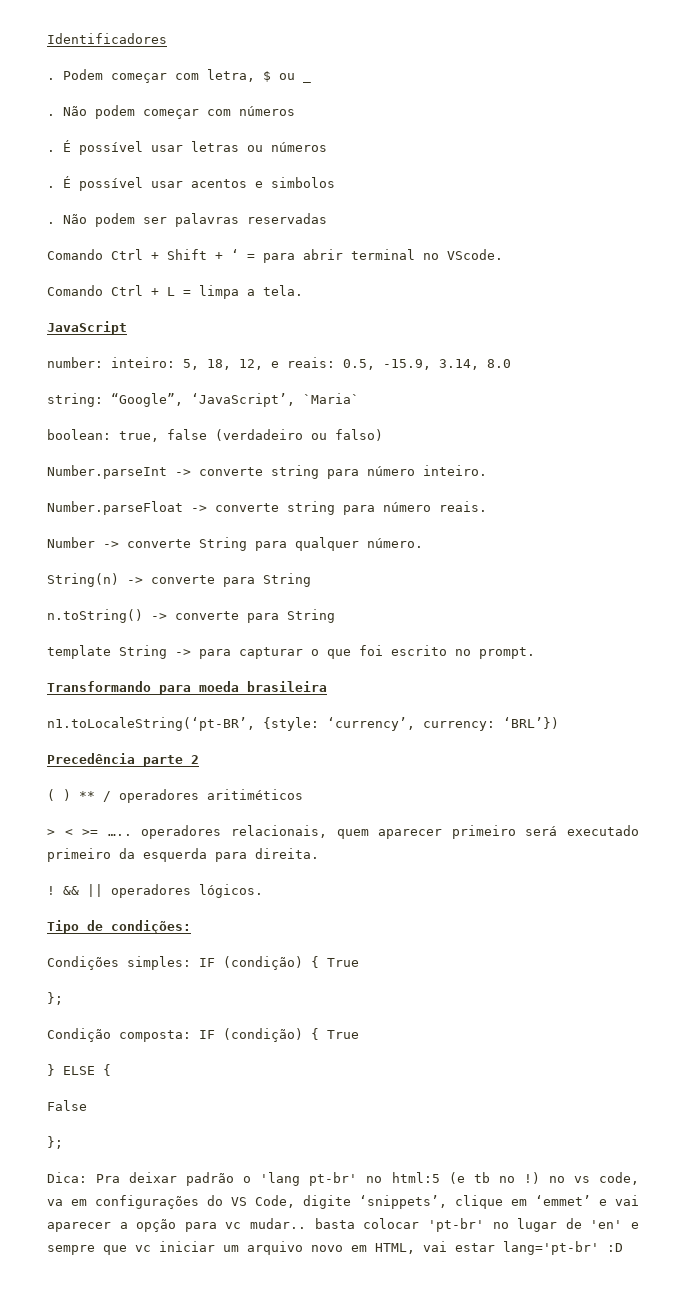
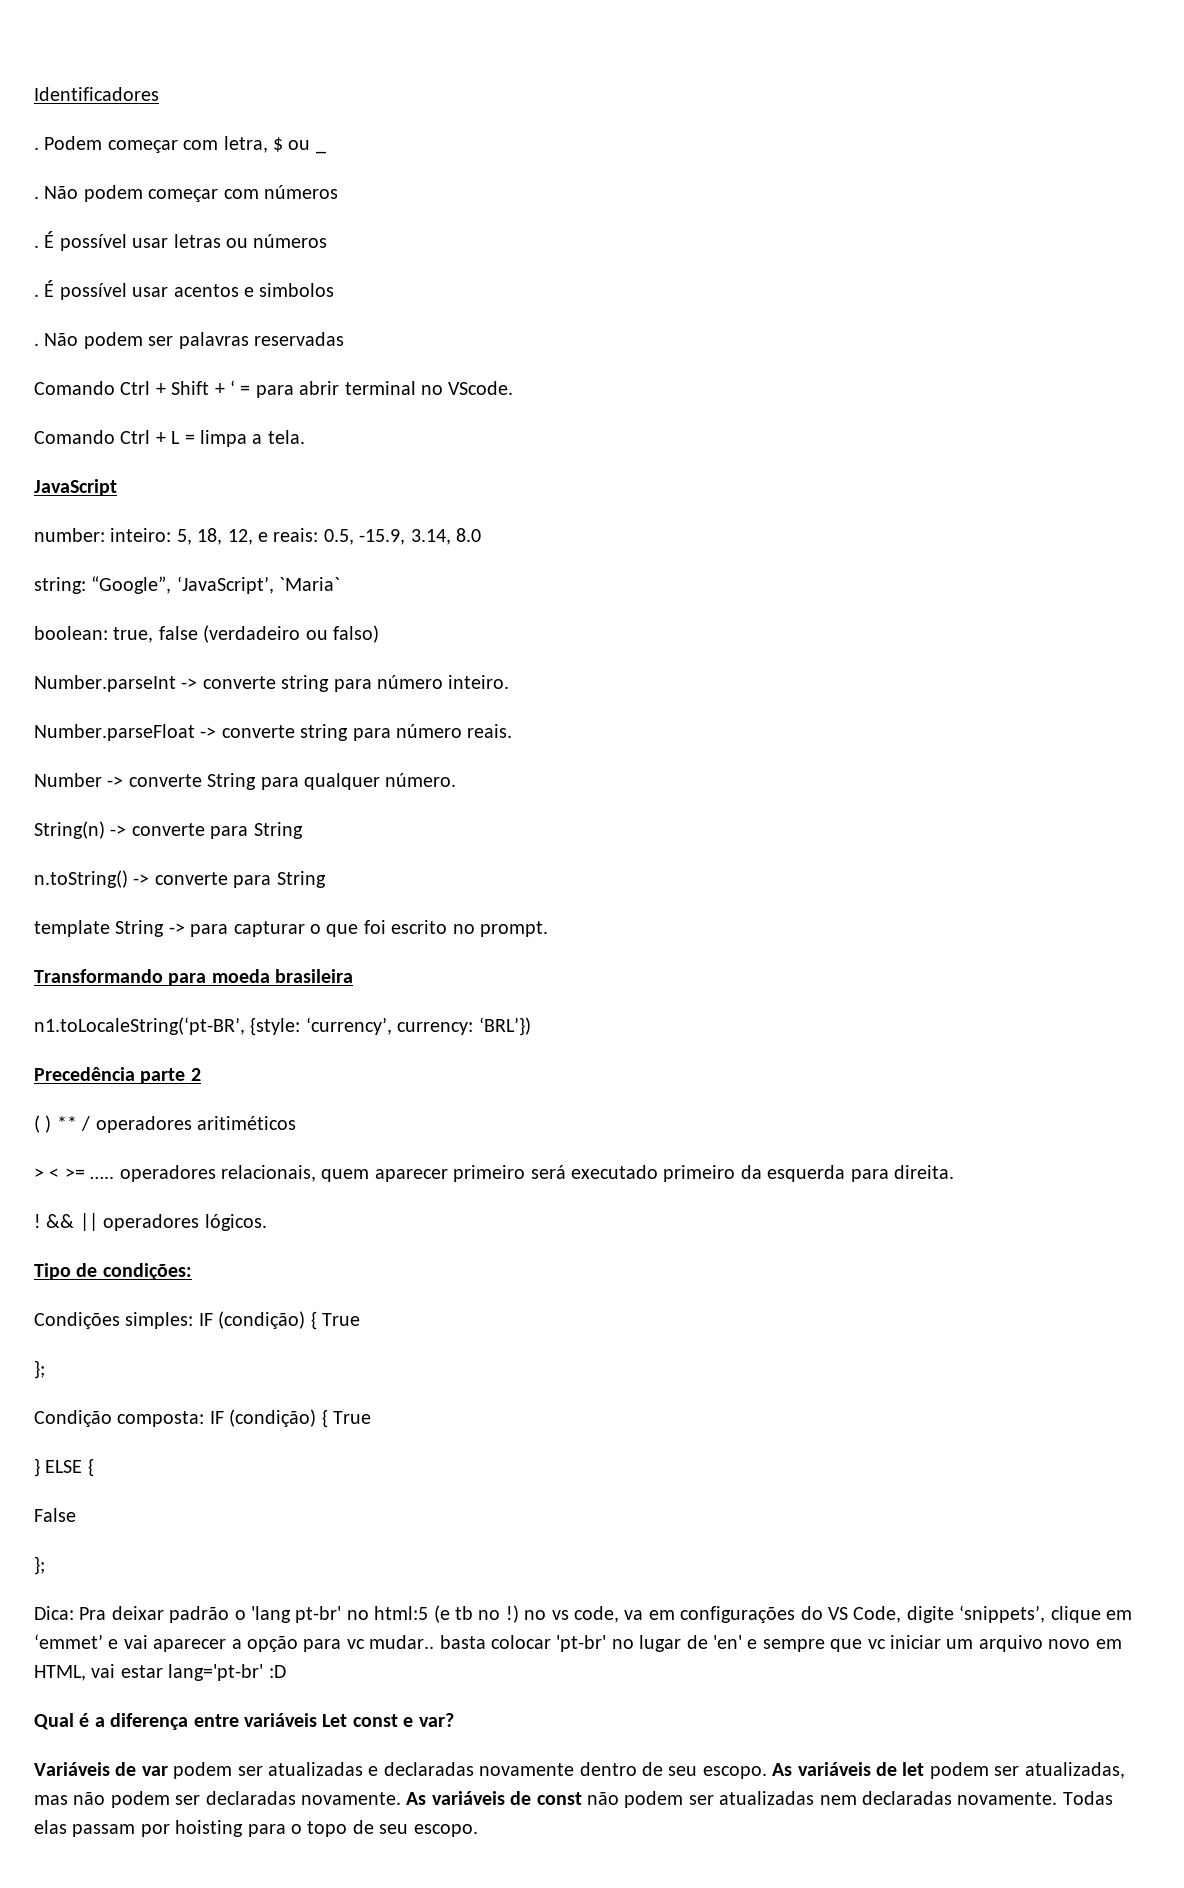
+ Qual é a diferença entre variáveis Let const e var?
+ Variáveis de var podem ser atualizadas e declaradas novamente dentro de seu escopo. As variáveis de let podem ser atualizadas, mas não podem ser declaradas novamente. As variáveis de const não podem ser atualizadas nem declaradas novamente. Todas elas passam por hoisting para o topo de seu escopo.

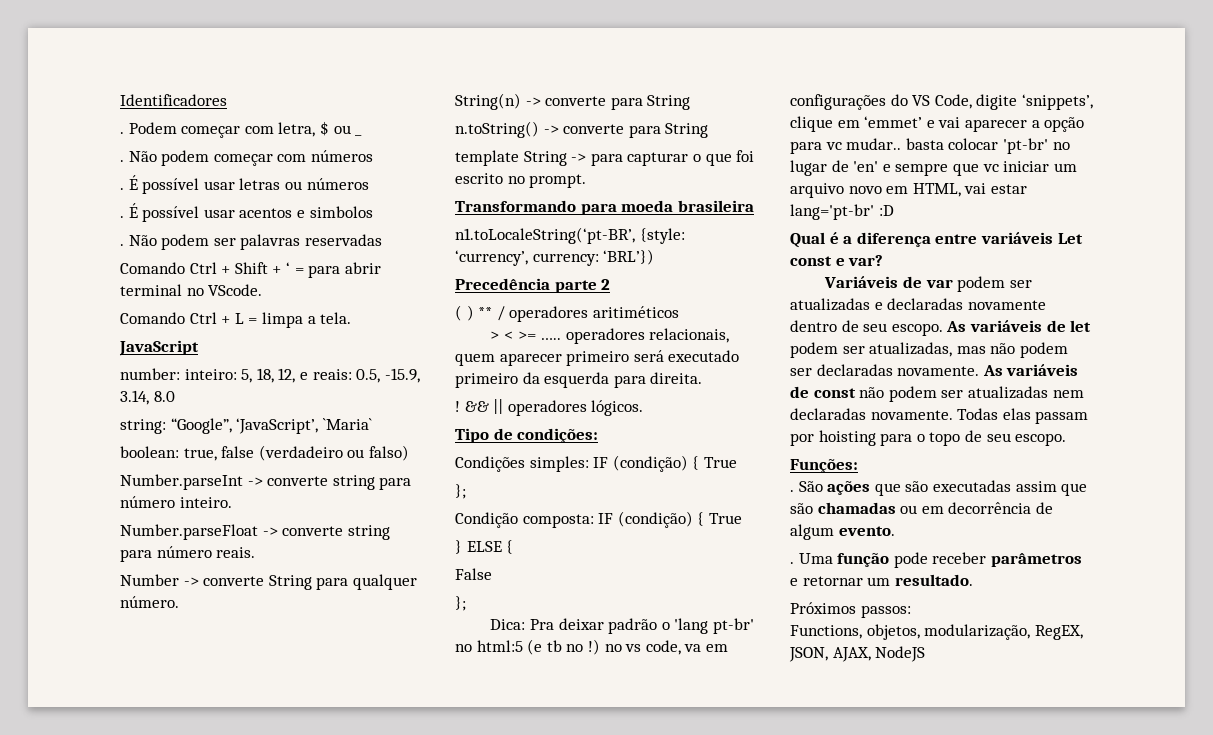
+ Funções:
+ . São ações que são executadas assim que são chamadas ou em decorrência de algum evento.
+ . Uma função pode receber parâmetros e retornar um resultado.
+ Próximos passos:
+ Functions, objetos, modularização, RegEX, JSON, AJAX, NodeJS

